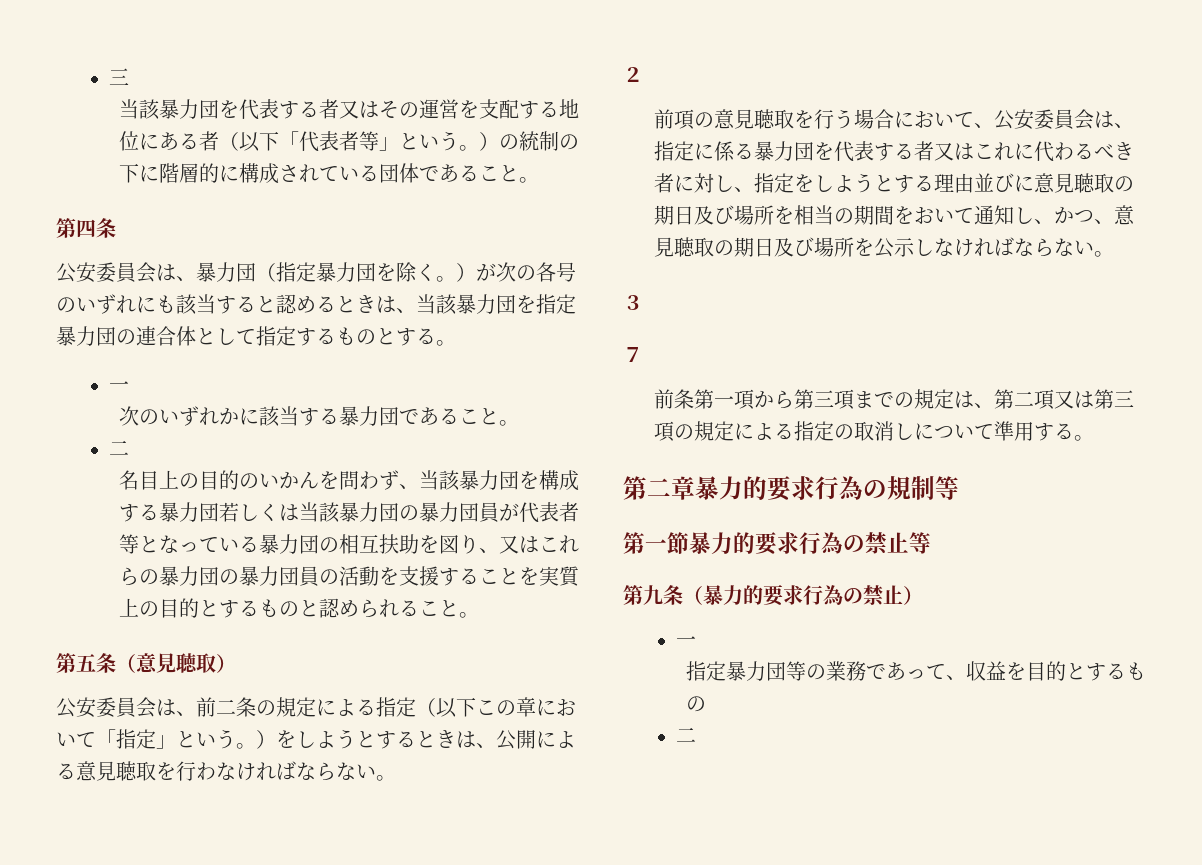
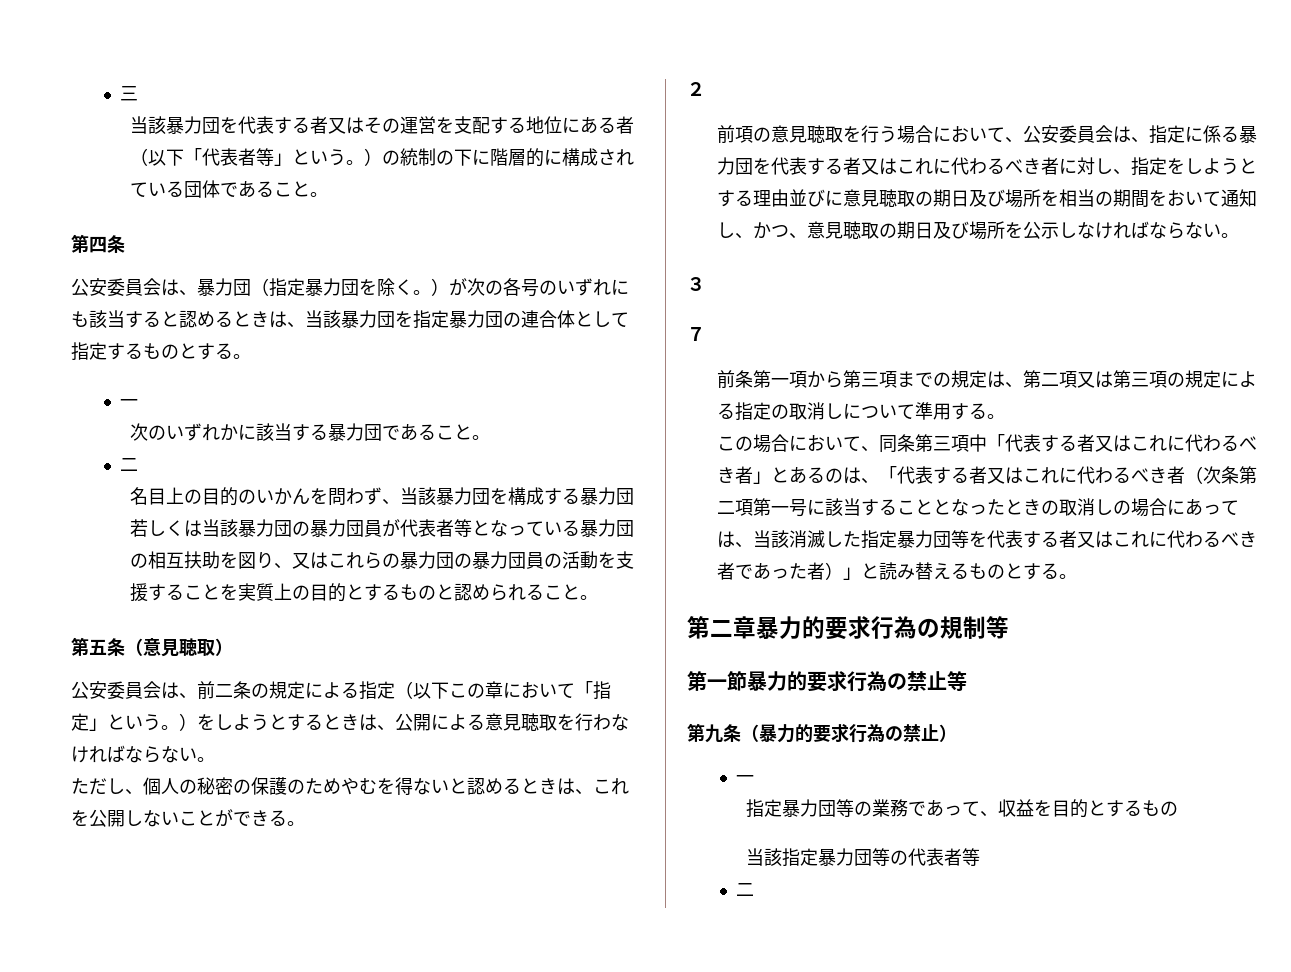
+ ただし、個人の秘密の保護のためやむを得ないと認めるときは、これを公開しないことができる。
+ この場合において、同条第三項中「代表する者又はこれに代わるべき者」とあるのは、「代表する者又はこれに代わるべき者（次条第二項第一号に該当することとなったときの取消しの場合にあっては、当該消滅した指定暴力団等を代表する者又はこれに代わるべき者であった者）」と読み替えるものとする。
+ 当該指定暴力団等の代表者等

